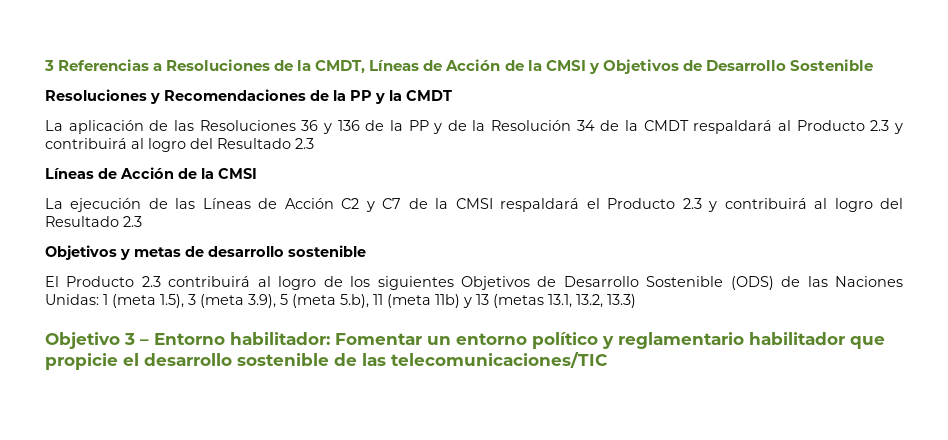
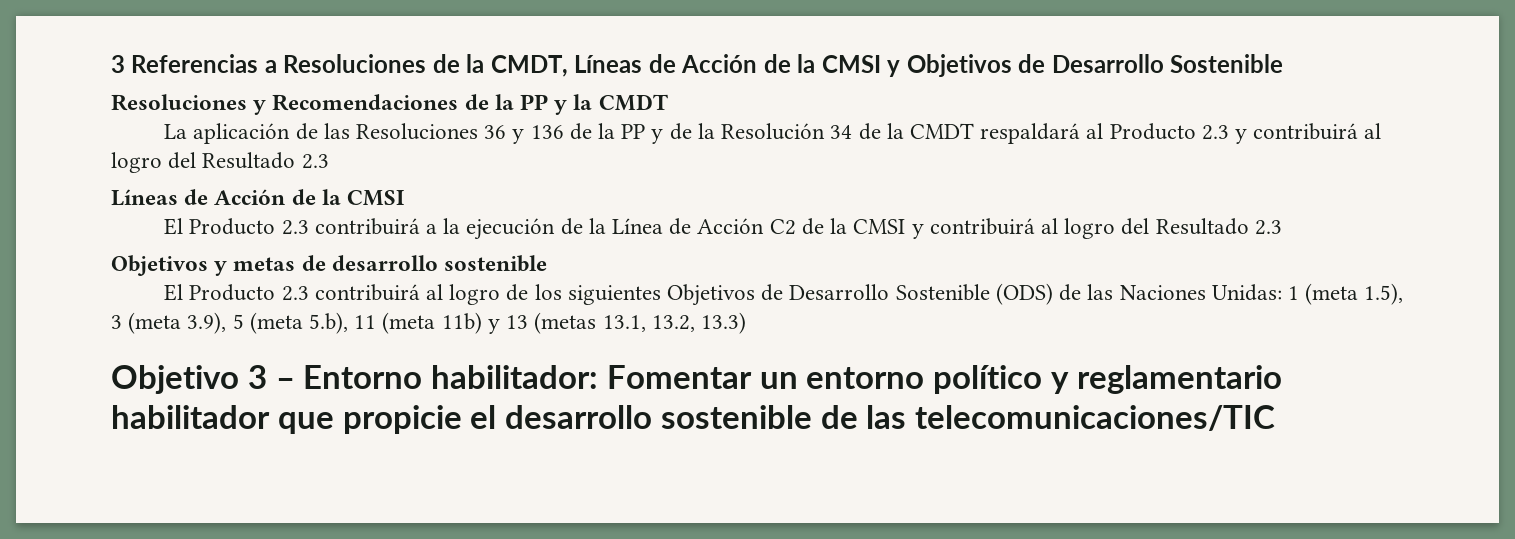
- La ejecución de las Líneas de Acción C2 y C7 de la CMSI respaldará el Producto 2.3 y contribuirá al logro del Resultado 2.3
+ El Producto 2.3 contribuirá a la ejecución de la Línea de Acción C2 de la CMSI y contribuirá al logro del Resultado 2.3

